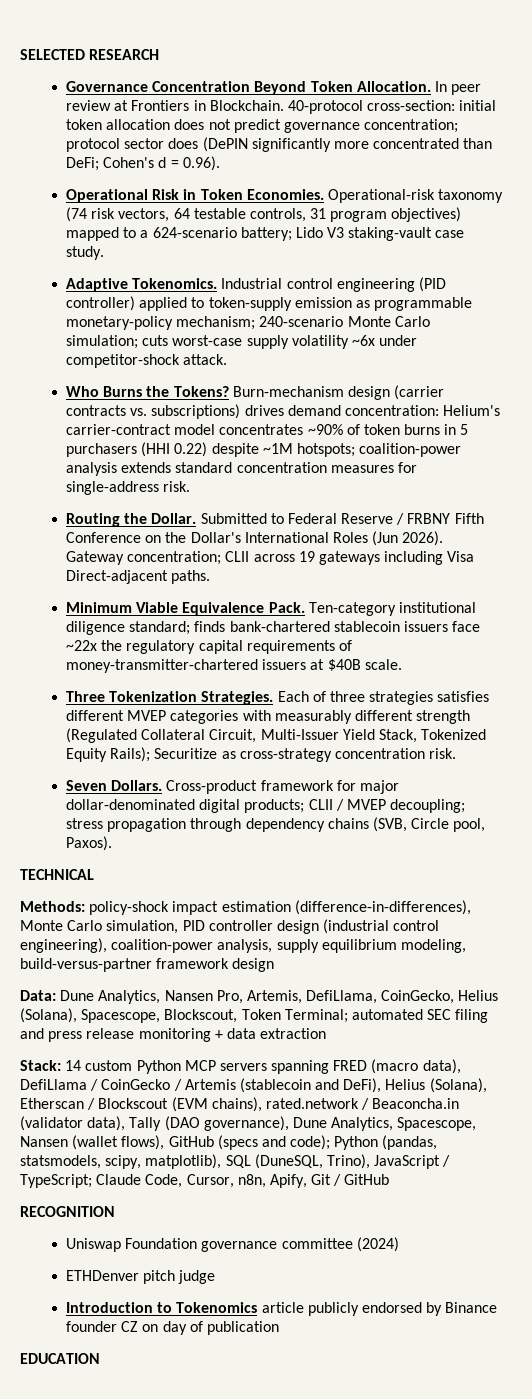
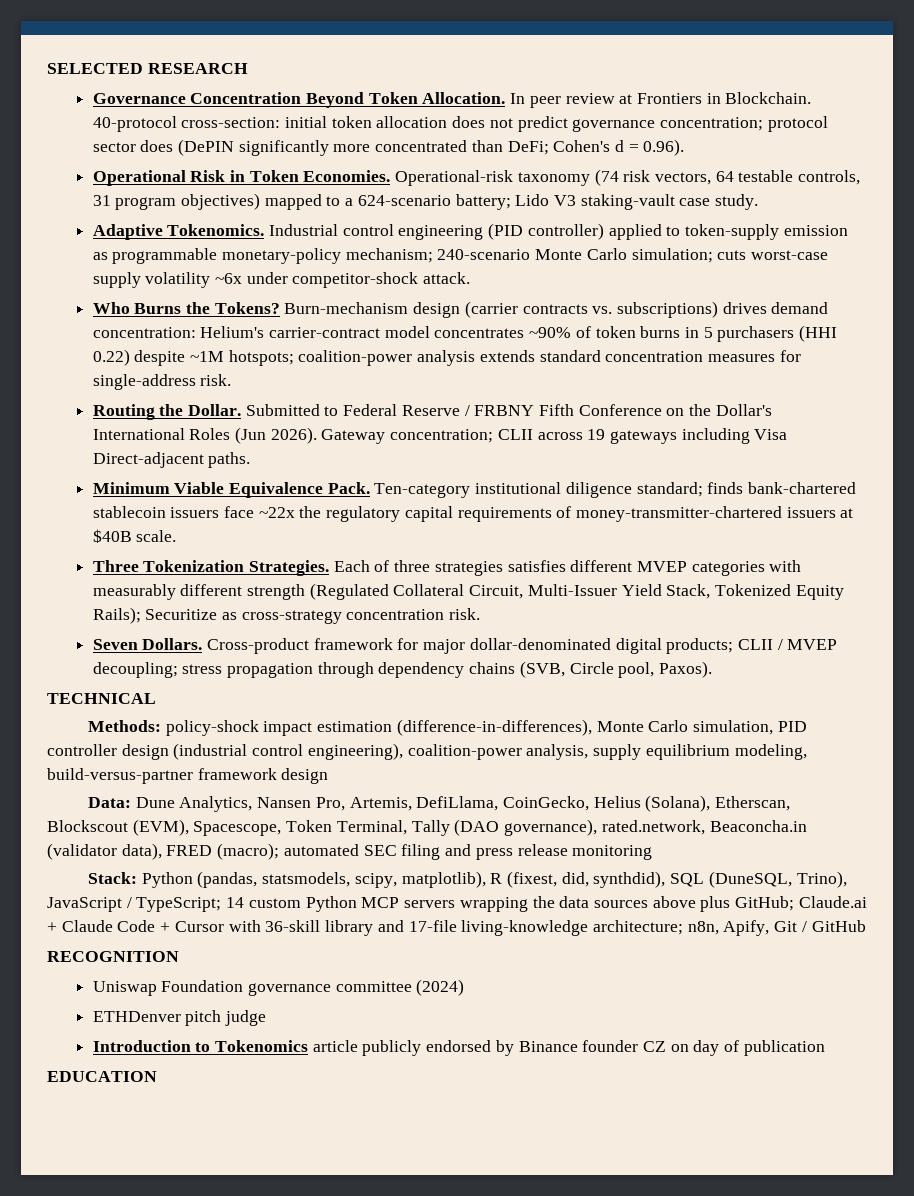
- Data: Dune Analytics, Nansen Pro, Artemis, DefiLlama, CoinGecko, Helius (Solana), Spacescope, Blockscout, Token Terminal; automated SEC filing and press release monitoring + data extraction
- Stack: 14 custom Python MCP servers spanning FRED (macro data), DefiLlama / CoinGecko / Artemis (stablecoin and DeFi), Helius (Solana), Etherscan / Blockscout (EVM chains), rated.network / Beaconcha.in (validator data), Tally (DAO governance), Dune Analytics, Spacescope, Nansen (wallet flows), GitHub (specs and code); Python (pandas, statsmodels, scipy, matplotlib), SQL (DuneSQL, Trino), JavaScript / TypeScript; Claude Code, Cursor, n8n, Apify, Git / GitHub
+ Data: Dune Analytics, Nansen Pro, Artemis, DefiLlama, CoinGecko, Helius (Solana), Etherscan, Blockscout (EVM), Spacescope, Token Terminal, Tally (DAO governance), rated.network, Beaconcha.in (validator data), FRED (macro); automated SEC filing and press release monitoring
+ Stack: Python (pandas, statsmodels, scipy, matplotlib), R (fixest, did, synthdid), SQL (DuneSQL, Trino), JavaScript / TypeScript; 14 custom Python MCP servers wrapping the data sources above plus GitHub; Claude.ai + Claude Code + Cursor with 36-skill library and 17-file living-knowledge architecture; n8n, Apify, Git / GitHub

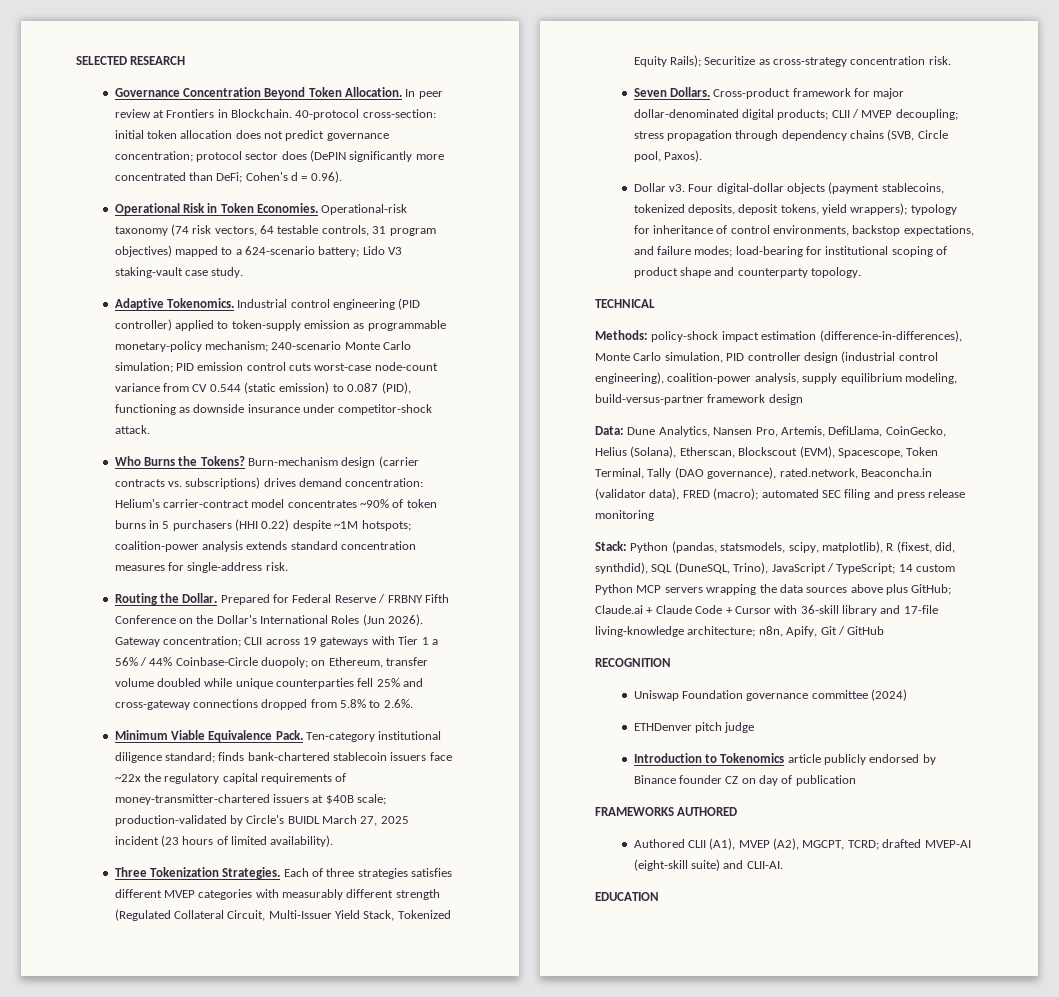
- Industrial control engineering (PID controller) applied to token-supply emission as programmable monetary-policy mechanism; 240-scenario Monte Carlo simulation; cuts worst-case supply volatility ~6x under competitor-shock attack.
+ Industrial control engineering (PID controller) applied to token-supply emission as programmable monetary-policy mechanism; 240-scenario Monte Carlo simulation; PID emission control cuts worst-case node-count variance from CV 0.544 (static emission) to 0.087 (PID), functioning as downside insurance under competitor-shock attack.
- Submitted to Federal Reserve / FRBNY Fifth Conference on the Dollar's International Roles (Jun 2026).
+ Prepared for Federal Reserve / FRBNY Fifth Conference on the Dollar's International Roles (Jun 2026).
- Gateway concentration; CLII across 19 gateways including Visa Direct-adjacent paths.
+ Gateway concentration; CLII across 19 gateways with Tier 1 a 56% / 44% Coinbase-Circle duopoly; on Ethereum, transfer volume doubled while unique counterparties fell 25% and cross-gateway connections dropped from 5.8% to 2.6%.
- Ten-category institutional diligence standard; finds bank-chartered stablecoin issuers face ~22x the regulatory capital requirements of money-transmitter-chartered issuers at $40B scale.
+ Ten-category institutional diligence standard; finds bank-chartered stablecoin issuers face ~22x the regulatory capital requirements of money-transmitter-chartered issuers at $40B scale; production-validated by Circle's BUIDL March 27, 2025 incident (23 hours of limited availability).
+ Dollar v3. Four digital-dollar objects (payment stablecoins, tokenized deposits, deposit tokens, yield wrappers); typology for inheritance of control environments, backstop expectations, and failure modes; load-bearing for institutional scoping of product shape and counterparty topology.
+ FRAMEWORKS AUTHORED
+ Authored CLII (A1), MVEP (A2), MGCPT, TCRD; drafted MVEP-AI (eight-skill suite) and CLII-AI.

